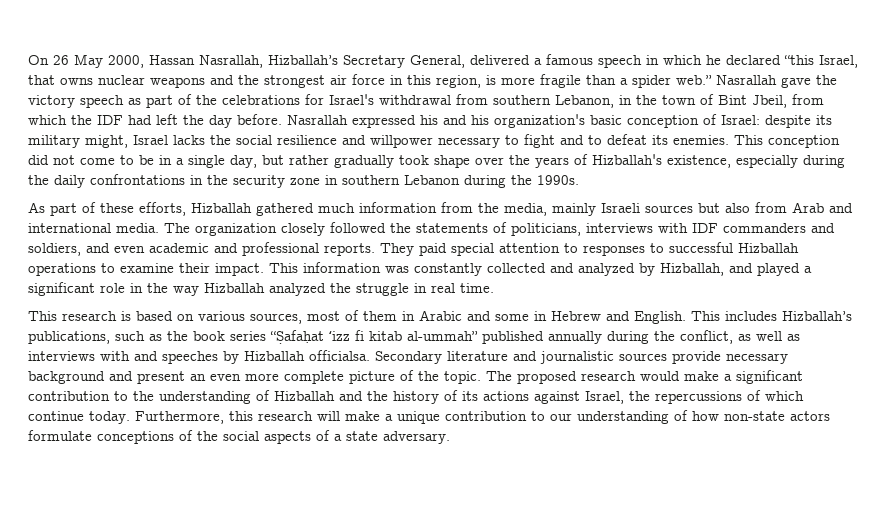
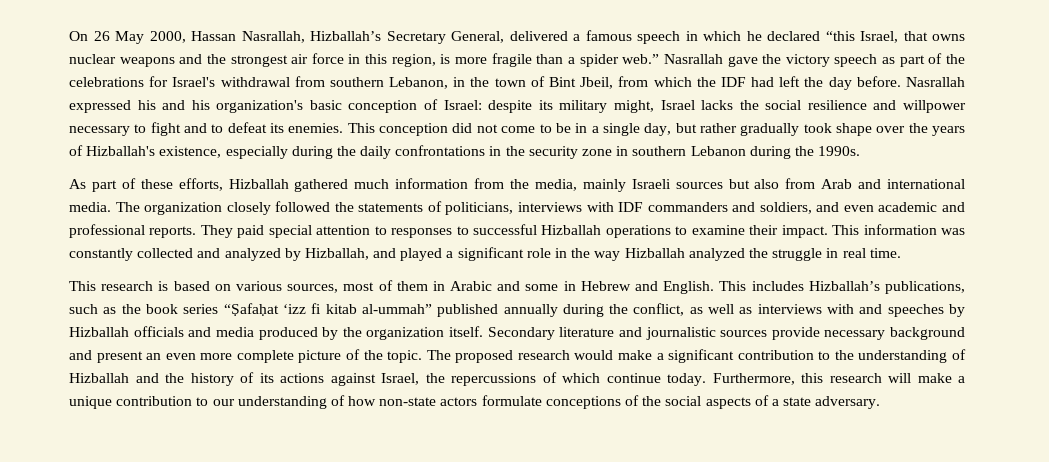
- This includes Hizballah’s publications, such as the book series “Ṣafaḥat ʻizz fi kitab al-ummah” published annually during the conflict, as well as interviews with and speeches by Hizballah officialsa.
+ This includes Hizballah’s publications, such as the book series “Ṣafaḥat ʻizz fi kitab al-ummah” published annually during the conflict, as well as interviews with and speeches by Hizballah officials and media produced by the organization itself.

